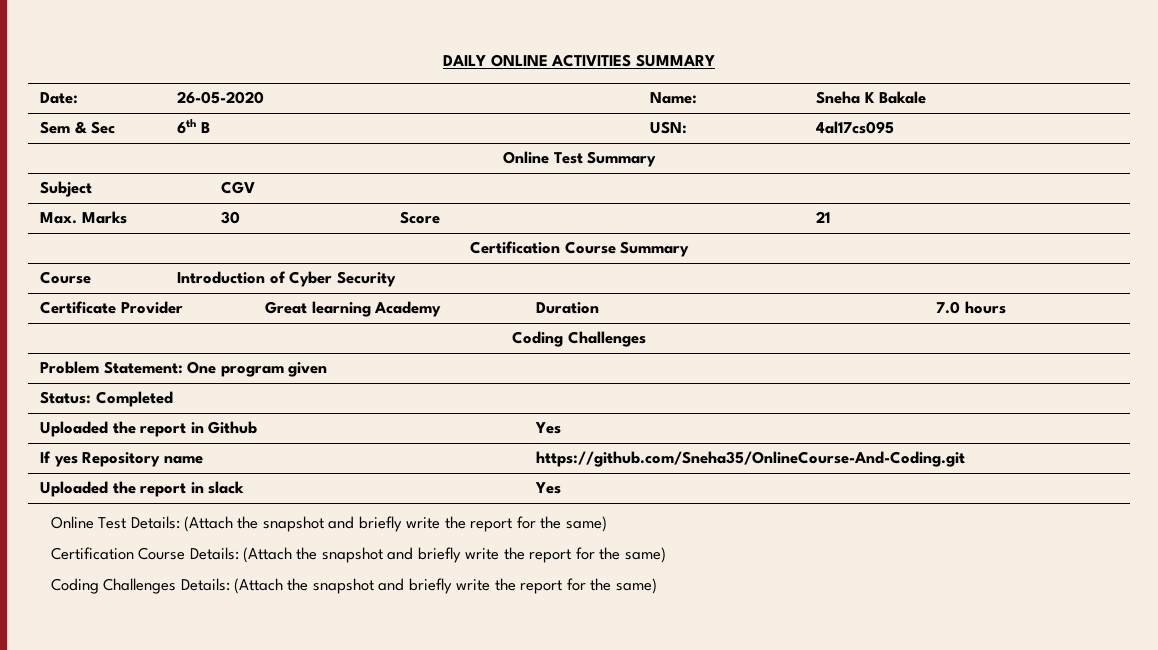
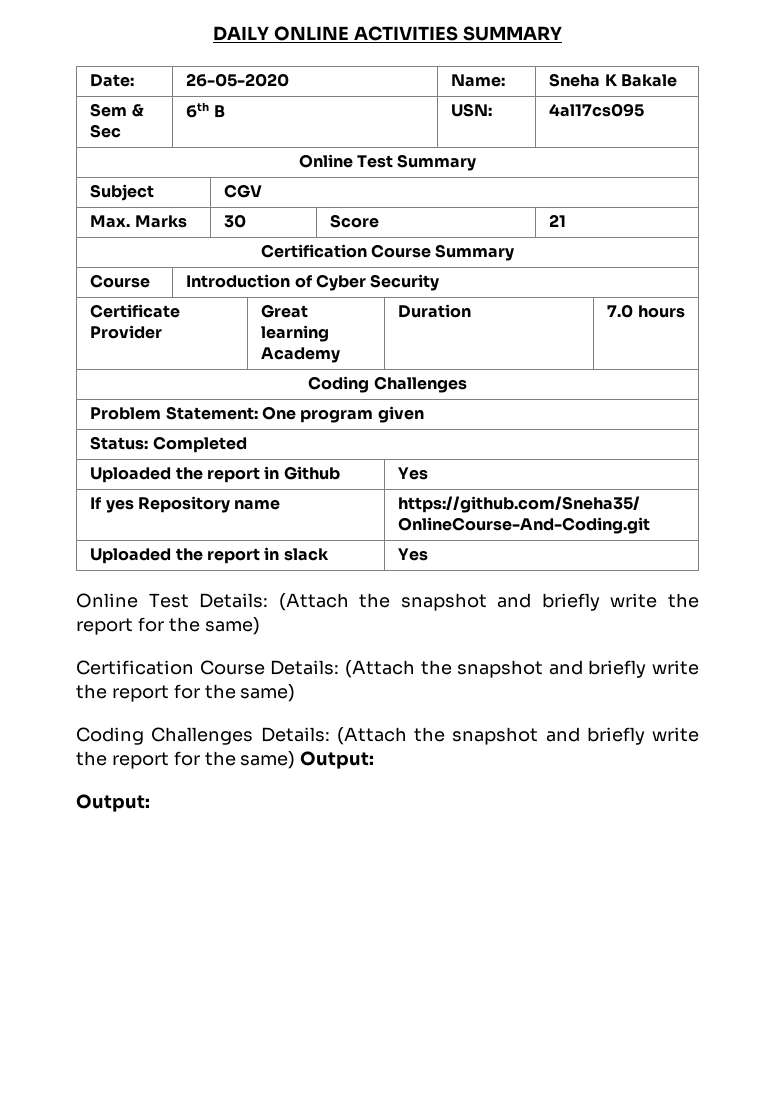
- Coding Challenges Details: (Attach the snapshot and briefly write the report for the same)
+ Coding Challenges Details: (Attach the snapshot and briefly write the report for the same) Output:
+ Output:

